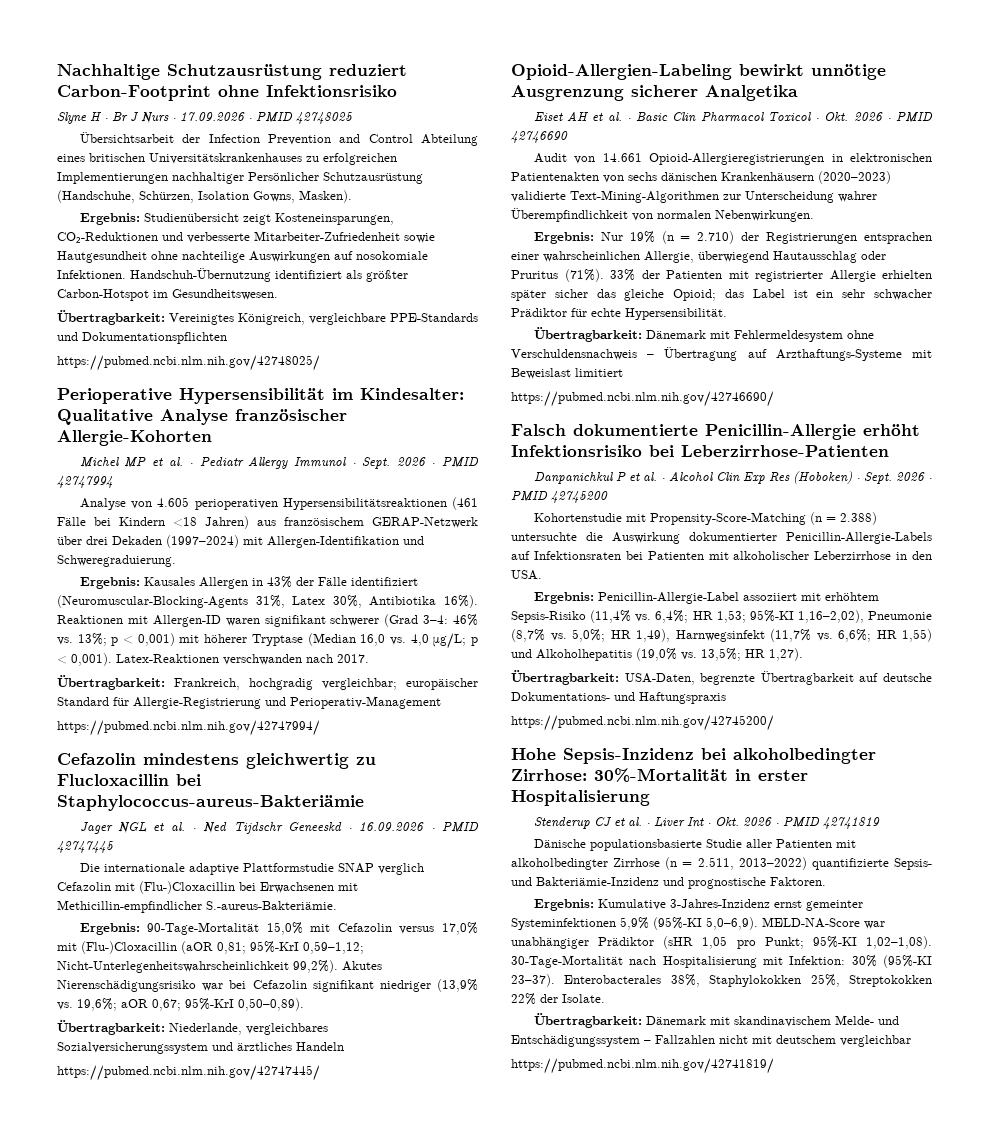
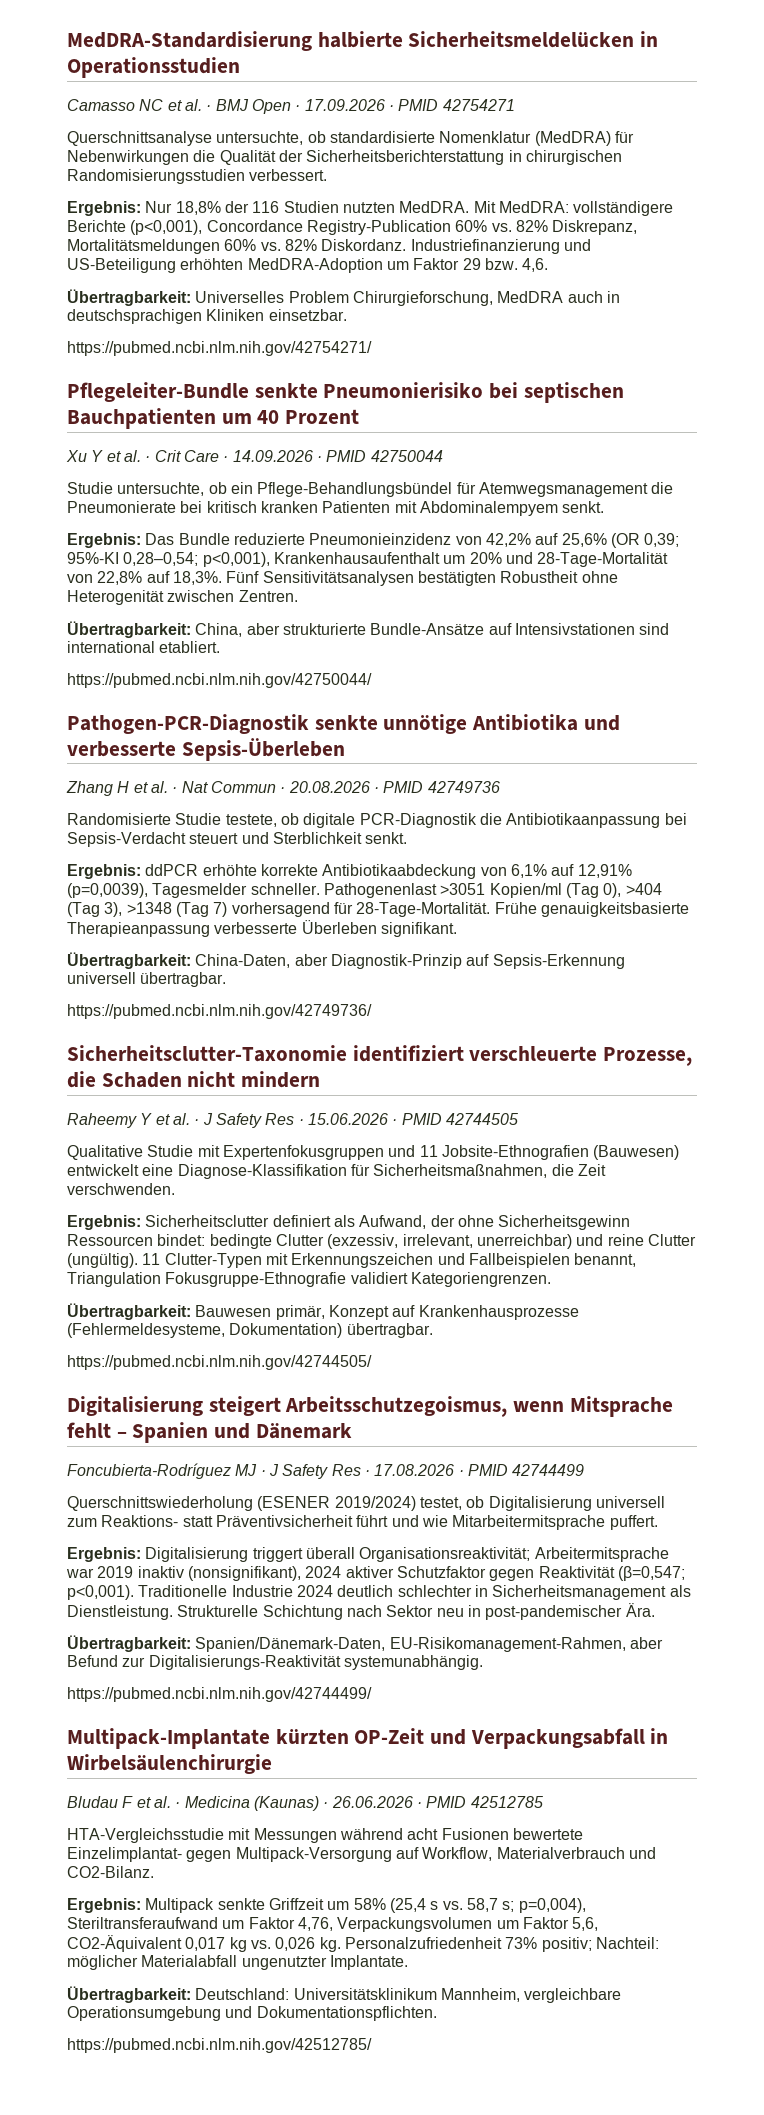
- Nachhaltige Schutzausrüstung reduziert Carbon-Footprint ohne Infektionsrisiko
- Slyne H · Br J Nurs · 17.09.2026 · PMID 42748025
- Übersichtsarbeit der Infection Prevention and Control Abteilung eines britischen Universitätskrankenhauses zu erfolgreichen Implementierungen nachhaltiger Persönlicher Schutzausrüstung (Handschuhe, Schürzen, Isolation Gowns, Masken).
- Ergebnis: Studienübersicht zeigt Kosteneinsparungen, CO₂-Reduktionen und verbesserte Mitarbeiter-Zufriedenheit sowie Hautgesundheit ohne nachteilige Auswirkungen auf nosokomiale Infektionen. Handschuh-Übernutzung identifiziert als größter Carbon-Hotspot im Gesundheitswesen.
- Übertragbarkeit: Vereinigtes Königreich, vergleichbare PPE-Standards und Dokumentationspflichten
- https://pubmed.ncbi.nlm.nih.gov/42748025/
- Perioperative Hypersensibilität im Kindesalter: Qualitative Analyse französischer Allergie-Kohorten
- Michel MP et al. · Pediatr Allergy Immunol · Sept. 2026 · PMID 42747994
- Analyse von 4.605 perioperativen Hypersensibilitätsreaktionen (461 Fälle bei Kindern <18 Jahren) aus französischem GERAP-Netzwerk über drei Dekaden (1997–2024) mit Allergen-Identifikation und Schweregraduierung.
- Ergebnis: Kausales Allergen in 43% der Fälle identifiziert (Neuromuscular-Blocking-Agents 31%, Latex 30%, Antibiotika 16%). Reaktionen mit Allergen-ID waren signifikant schwerer (Grad 3–4: 46% vs. 13%; p < 0,001) mit höherer Tryptase (Median 16,0 vs. 4,0 μg/L; p < 0,001). Latex-Reaktionen verschwanden nach 2017.
- Übertragbarkeit: Frankreich, hochgradig vergleichbar; europäischer Standard für Allergie-Registrierung und Perioperativ-Management
- https://pubmed.ncbi.nlm.nih.gov/42747994/
- Cefazolin mindestens gleichwertig zu Flucloxacillin bei Staphylococcus-aureus-Bakteriämie
- Jager NGL et al. · Ned Tijdschr Geneeskd · 16.09.2026 · PMID 42747445
- Die internationale adaptive Plattformstudie SNAP verglich Cefazolin mit (Flu-)Cloxacillin bei Erwachsenen mit Methicillin-empfindlicher S.-aureus-Bakteriämie.
- Ergebnis: 90-Tage-Mortalität 15,0% mit Cefazolin versus 17,0% mit (Flu-)Cloxacillin (aOR 0,81; 95%-KrI 0,59–1,12; Nicht-Unterlegenheitswahrscheinlichkeit 99,2%). Akutes Nierenschädigungsrisiko war bei Cefazolin signifikant niedriger (13,9% vs. 19,6%; aOR 0,67; 95%-KrI 0,50–0,89).
- Übertragbarkeit: Niederlande, vergleichbares Sozialversicherungssystem und ärztliches Handeln
- https://pubmed.ncbi.nlm.nih.gov/42747445/
- Opioid-Allergien-Labeling bewirkt unnötige Ausgrenzung sicherer Analgetika
- Eiset AH et al. · Basic Clin Pharmacol Toxicol · Okt. 2026 · PMID 42746690
- Audit von 14.661 Opioid-Allergieregistrierungen in elektronischen Patientenakten von sechs dänischen Krankenhäusern (2020–2023) validierte Text-Mining-Algorithmen zur Unterscheidung wahrer Überempfindlichkeit von normalen Nebenwirkungen.
- Ergebnis: Nur 19% (n = 2.710) der Registrierungen entsprachen einer wahrscheinlichen Allergie, überwiegend Hautausschlag oder Pruritus (71%). 33% der Patienten mit registrierter Allergie erhielten später sicher das gleiche Opioid; das Label ist ein sehr schwacher Prädiktor für echte Hypersensibilität.
- Übertragbarkeit: Dänemark mit Fehlermeldesystem ohne Verschuldensnachweis – Übertragung auf Arzthaftungs-Systeme mit Beweislast limitiert
- https://pubmed.ncbi.nlm.nih.gov/42746690/
- Falsch dokumentierte Penicillin-Allergie erhöht Infektionsrisiko bei Leberzirrhose-Patienten
- Danpanichkul P et al. · Alcohol Clin Exp Res (Hoboken) · Sept. 2026 · PMID 42745200
- Kohortenstudie mit Propensity-Score-Matching (n = 2.388) untersuchte die Auswirkung dokumentierter Penicillin-Allergie-Labels auf Infektionsraten bei Patienten mit alkoholischer Leberzirrhose in den USA.
- Ergebnis: Penicillin-Allergie-Label assoziiert mit erhöhtem Sepsis-Risiko (11,4% vs. 6,4%; HR 1,53; 95%-KI 1,16–2,02), Pneumonie (8,7% vs. 5,0%; HR 1,49), Harnwegsinfekt (11,7% vs. 6,6%; HR 1,55) und Alkoholhepatitis (19,0% vs. 13,5%; HR 1,27).
- Übertragbarkeit: USA-Daten, begrenzte Übertragbarkeit auf deutsche Dokumentations- und Haftungspraxis
- https://pubmed.ncbi.nlm.nih.gov/42745200/
- Hohe Sepsis-Inzidenz bei alkoholbedingter Zirrhose: 30%-Mortalität in erster Hospitalisierung
- Stenderup CJ et al. · Liver Int · Okt. 2026 · PMID 42741819
- Dänische populationsbasierte Studie aller Patienten mit alkoholbedingter Zirrhose (n = 2.511, 2013–2022) quantifizierte Sepsis- und Bakteriämie-Inzidenz und prognostische Faktoren.
- Ergebnis: Kumulative 3-Jahres-Inzidenz ernst gemeinter Systeminfektionen 5,9% (95%-KI 5,0–6,9). MELD-NA-Score war unabhängiger Prädiktor (sHR 1,05 pro Punkt; 95%-KI 1,02–1,08). 30-Tage-Mortalität nach Hospitalisierung mit Infektion: 30% (95%-KI 23–37). Enterobacterales 38%, Staphylokokken 25%, Streptokokken 22% der Isolate.
- Übertragbarkeit: Dänemark mit skandinavischem Melde- und Entschädigungssystem – Fallzahlen nicht mit deutschem vergleichbar
- https://pubmed.ncbi.nlm.nih.gov/42741819/
+ MedDRA-Standardisierung halbierte Sicherheitsmeldelücken in Operationsstudien
+ Camasso NC et al. · BMJ Open · 17.09.2026 · PMID 42754271
+ Querschnittsanalyse untersuchte, ob standardisierte Nomenklatur (MedDRA) für Nebenwirkungen die Qualität der Sicherheitsberichterstattung in chirurgischen Randomisierungsstudien verbessert.
+ Ergebnis: Nur 18,8% der 116 Studien nutzten MedDRA. Mit MedDRA: vollständigere Berichte (p<0,001), Concordance Registry-Publication 60% vs. 82% Diskrepanz, Mortalitätsmeldungen 60% vs. 82% Diskordanz. Industriefinanzierung und US-Beteiligung erhöhten MedDRA-Adoption um Faktor 29 bzw. 4,6.
+ Übertragbarkeit: Universelles Problem Chirurgieforschung, MedDRA auch in deutschsprachigen Kliniken einsetzbar.
+ https://pubmed.ncbi.nlm.nih.gov/42754271/
+ Pflegeleiter-Bundle senkte Pneumonierisiko bei septischen Bauchpatienten um 40 Prozent
+ Xu Y et al. · Crit Care · 14.09.2026 · PMID 42750044
+ Studie untersuchte, ob ein Pflege-Behandlungsbündel für Atemwegsmanagement die Pneumonierate bei kritisch kranken Patienten mit Abdominalempyem senkt.
+ Ergebnis: Das Bundle reduzierte Pneumonieinzidenz von 42,2% auf 25,6% (OR 0,39; 95%-KI 0,28–0,54; p<0,001), Krankenhausaufenthalt um 20% und 28-Tage-Mortalität von 22,8% auf 18,3%. Fünf Sensitivitätsanalysen bestätigten Robustheit ohne Heterogenität zwischen Zentren.
+ Übertragbarkeit: China, aber strukturierte Bundle-Ansätze auf Intensivstationen sind international etabliert.
+ https://pubmed.ncbi.nlm.nih.gov/42750044/
+ Pathogen-PCR-Diagnostik senkte unnötige Antibiotika und verbesserte Sepsis-Überleben
+ Zhang H et al. · Nat Commun · 20.08.2026 · PMID 42749736
+ Randomisierte Studie testete, ob digitale PCR-Diagnostik die Antibiotikaanpassung bei Sepsis-Verdacht steuert und Sterblichkeit senkt.
+ Ergebnis: ddPCR erhöhte korrekte Antibiotikaabdeckung von 6,1% auf 12,91% (p=0,0039), Tagesmelder schneller. Pathogenenlast >3051 Kopien/ml (Tag 0), >404 (Tag 3), >1348 (Tag 7) vorhersagend für 28-Tage-Mortalität. Frühe genauigkeitsbasierte Therapieanpassung verbesserte Überleben signifikant.
+ Übertragbarkeit: China-Daten, aber Diagnostik-Prinzip auf Sepsis-Erkennung universell übertragbar.
+ https://pubmed.ncbi.nlm.nih.gov/42749736/
+ Sicherheitsclutter-Taxonomie identifiziert verschleuerte Prozesse, die Schaden nicht mindern
+ Raheemy Y et al. · J Safety Res · 15.06.2026 · PMID 42744505
+ Qualitative Studie mit Expertenfokusgruppen und 11 Jobsite-Ethnografien (Bauwesen) entwickelt eine Diagnose-Klassifikation für Sicherheitsmaßnahmen, die Zeit verschwenden.
+ Ergebnis: Sicherheitsclutter definiert als Aufwand, der ohne Sicherheitsgewinn Ressourcen bindet: bedingte Clutter (exzessiv, irrelevant, unerreichbar) und reine Clutter (ungültig). 11 Clutter-Typen mit Erkennungszeichen und Fallbeispielen benannt, Triangulation Fokusgruppe-Ethnografie validiert Kategoriengrenzen.
+ Übertragbarkeit: Bauwesen primär, Konzept auf Krankenhausprozesse (Fehlermeldesysteme, Dokumentation) übertragbar.
+ https://pubmed.ncbi.nlm.nih.gov/42744505/
+ Digitalisierung steigert Arbeitsschutzegoismus, wenn Mitsprache fehlt – Spanien und Dänemark
+ Foncubierta-Rodríguez MJ · J Safety Res · 17.08.2026 · PMID 42744499
+ Querschnittswiederholung (ESENER 2019/2024) testet, ob Digitalisierung universell zum Reaktions- statt Präventivsicherheit führt und wie Mitarbeitermitsprache puffert.
+ Ergebnis: Digitalisierung triggert überall Organisationsreaktivität; Arbeitermitsprache war 2019 inaktiv (nonsignifikant), 2024 aktiver Schutzfaktor gegen Reaktivität (β=0,547; p<0,001). Traditionelle Industrie 2024 deutlich schlechter in Sicherheitsmanagement als Dienstleistung. Strukturelle Schichtung nach Sektor neu in post-pandemischer Ära.
+ Übertragbarkeit: Spanien/Dänemark-Daten, EU-Risikomanagement-Rahmen, aber Befund zur Digitalisierungs-Reaktivität systemunabhängig.
+ https://pubmed.ncbi.nlm.nih.gov/42744499/
+ Multipack-Implantate kürzten OP-Zeit und Verpackungsabfall in Wirbelsäulenchirurgie
+ Bludau F et al. · Medicina (Kaunas) · 26.06.2026 · PMID 42512785
+ HTA-Vergleichsstudie mit Messungen während acht Fusionen bewertete Einzelimplantat- gegen Multipack-Versorgung auf Workflow, Materialverbrauch und CO2-Bilanz.
+ Ergebnis: Multipack senkte Griffzeit um 58% (25,4 s vs. 58,7 s; p=0,004), Steriltransferaufwand um Faktor 4,76, Verpackungsvolumen um Faktor 5,6, CO2-Äquivalent 0,017 kg vs. 0,026 kg. Personalzufriedenheit 73% positiv; Nachteil: möglicher Materialabfall ungenutzter Implantate.
+ Übertragbarkeit: Deutschland: Universitätsklinikum Mannheim, vergleichbare Operationsumgebung und Dokumentationspflichten.
+ https://pubmed.ncbi.nlm.nih.gov/42512785/

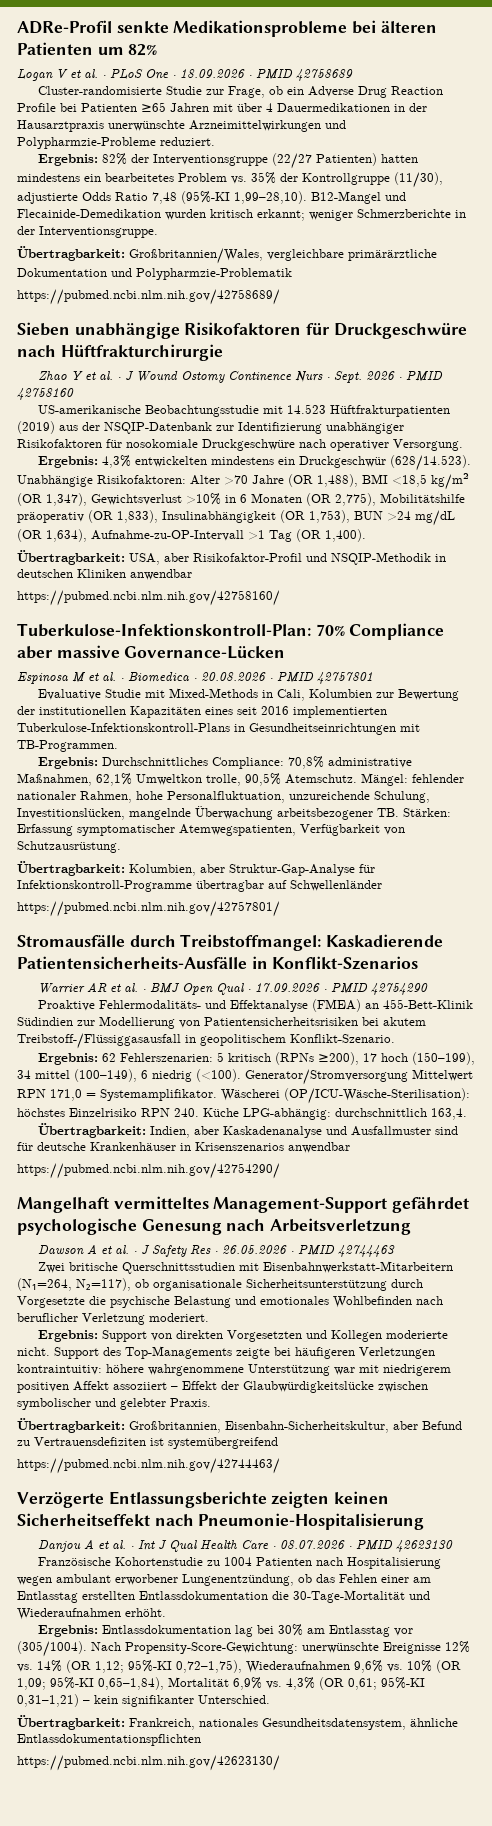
- MedDRA-Standardisierung halbierte Sicherheitsmeldelücken in Operationsstudien
- Camasso NC et al. · BMJ Open · 17.09.2026 · PMID 42754271
- Querschnittsanalyse untersuchte, ob standardisierte Nomenklatur (MedDRA) für Nebenwirkungen die Qualität der Sicherheitsberichterstattung in chirurgischen Randomisierungsstudien verbessert.
- Ergebnis: Nur 18,8% der 116 Studien nutzten MedDRA. Mit MedDRA: vollständigere Berichte (p<0,001), Concordance Registry-Publication 60% vs. 82% Diskrepanz, Mortalitätsmeldungen 60% vs. 82% Diskordanz. Industriefinanzierung und US-Beteiligung erhöhten MedDRA-Adoption um Faktor 29 bzw. 4,6.
- Übertragbarkeit: Universelles Problem Chirurgieforschung, MedDRA auch in deutschsprachigen Kliniken einsetzbar.
- https://pubmed.ncbi.nlm.nih.gov/42754271/
- Pflegeleiter-Bundle senkte Pneumonierisiko bei septischen Bauchpatienten um 40 Prozent
- Xu Y et al. · Crit Care · 14.09.2026 · PMID 42750044
- Studie untersuchte, ob ein Pflege-Behandlungsbündel für Atemwegsmanagement die Pneumonierate bei kritisch kranken Patienten mit Abdominalempyem senkt.
- Ergebnis: Das Bundle reduzierte Pneumonieinzidenz von 42,2% auf 25,6% (OR 0,39; 95%-KI 0,28–0,54; p<0,001), Krankenhausaufenthalt um 20% und 28-Tage-Mortalität von 22,8% auf 18,3%. Fünf Sensitivitätsanalysen bestätigten Robustheit ohne Heterogenität zwischen Zentren.
- Übertragbarkeit: China, aber strukturierte Bundle-Ansätze auf Intensivstationen sind international etabliert.
- https://pubmed.ncbi.nlm.nih.gov/42750044/
- Pathogen-PCR-Diagnostik senkte unnötige Antibiotika und verbesserte Sepsis-Überleben
- Zhang H et al. · Nat Commun · 20.08.2026 · PMID 42749736
- Randomisierte Studie testete, ob digitale PCR-Diagnostik die Antibiotikaanpassung bei Sepsis-Verdacht steuert und Sterblichkeit senkt.
- Ergebnis: ddPCR erhöhte korrekte Antibiotikaabdeckung von 6,1% auf 12,91% (p=0,0039), Tagesmelder schneller. Pathogenenlast >3051 Kopien/ml (Tag 0), >404 (Tag 3), >1348 (Tag 7) vorhersagend für 28-Tage-Mortalität. Frühe genauigkeitsbasierte Therapieanpassung verbesserte Überleben signifikant.
- Übertragbarkeit: China-Daten, aber Diagnostik-Prinzip auf Sepsis-Erkennung universell übertragbar.
- https://pubmed.ncbi.nlm.nih.gov/42749736/
- Sicherheitsclutter-Taxonomie identifiziert verschleuerte Prozesse, die Schaden nicht mindern
- Raheemy Y et al. · J Safety Res · 15.06.2026 · PMID 42744505
- Qualitative Studie mit Expertenfokusgruppen und 11 Jobsite-Ethnografien (Bauwesen) entwickelt eine Diagnose-Klassifikation für Sicherheitsmaßnahmen, die Zeit verschwenden.
- Ergebnis: Sicherheitsclutter definiert als Aufwand, der ohne Sicherheitsgewinn Ressourcen bindet: bedingte Clutter (exzessiv, irrelevant, unerreichbar) und reine Clutter (ungültig). 11 Clutter-Typen mit Erkennungszeichen und Fallbeispielen benannt, Triangulation Fokusgruppe-Ethnografie validiert Kategoriengrenzen.
- Übertragbarkeit: Bauwesen primär, Konzept auf Krankenhausprozesse (Fehlermeldesysteme, Dokumentation) übertragbar.
- https://pubmed.ncbi.nlm.nih.gov/42744505/
- Digitalisierung steigert Arbeitsschutzegoismus, wenn Mitsprache fehlt – Spanien und Dänemark
- Foncubierta-Rodríguez MJ · J Safety Res · 17.08.2026 · PMID 42744499
- Querschnittswiederholung (ESENER 2019/2024) testet, ob Digitalisierung universell zum Reaktions- statt Präventivsicherheit führt und wie Mitarbeitermitsprache puffert.
- Ergebnis: Digitalisierung triggert überall Organisationsreaktivität; Arbeitermitsprache war 2019 inaktiv (nonsignifikant), 2024 aktiver Schutzfaktor gegen Reaktivität (β=0,547; p<0,001). Traditionelle Industrie 2024 deutlich schlechter in Sicherheitsmanagement als Dienstleistung. Strukturelle Schichtung nach Sektor neu in post-pandemischer Ära.
- Übertragbarkeit: Spanien/Dänemark-Daten, EU-Risikomanagement-Rahmen, aber Befund zur Digitalisierungs-Reaktivität systemunabhängig.
- https://pubmed.ncbi.nlm.nih.gov/42744499/
- Multipack-Implantate kürzten OP-Zeit und Verpackungsabfall in Wirbelsäulenchirurgie
- Bludau F et al. · Medicina (Kaunas) · 26.06.2026 · PMID 42512785
- HTA-Vergleichsstudie mit Messungen während acht Fusionen bewertete Einzelimplantat- gegen Multipack-Versorgung auf Workflow, Materialverbrauch und CO2-Bilanz.
- Ergebnis: Multipack senkte Griffzeit um 58% (25,4 s vs. 58,7 s; p=0,004), Steriltransferaufwand um Faktor 4,76, Verpackungsvolumen um Faktor 5,6, CO2-Äquivalent 0,017 kg vs. 0,026 kg. Personalzufriedenheit 73% positiv; Nachteil: möglicher Materialabfall ungenutzter Implantate.
- Übertragbarkeit: Deutschland: Universitätsklinikum Mannheim, vergleichbare Operationsumgebung und Dokumentationspflichten.
- https://pubmed.ncbi.nlm.nih.gov/42512785/
+ ADRe-Profil senkte Medikationsprobleme bei älteren Patienten um 82%
+ Logan V et al. · PLoS One · 18.09.2026 · PMID 42758689
+ Cluster-randomisierte Studie zur Frage, ob ein Adverse Drug Reaction Profile bei Patienten ≥65 Jahren mit über 4 Dauermedikationen in der Hausarztpraxis unerwünschte Arzneimittelwirkungen und Polypharmzie-Probleme reduziert.
+ Ergebnis: 82% der Interventionsgruppe (22/27 Patienten) hatten mindestens ein bearbeitetes Problem vs. 35% der Kontrollgruppe (11/30), adjustierte Odds Ratio 7,48 (95%-KI 1,99–28,10). B12-Mangel und Flecainide-Demedikation wurden kritisch erkannt; weniger Schmerzberichte in der Interventionsgruppe.
+ Übertragbarkeit: Großbritannien/Wales, vergleichbare primärärztliche Dokumentation und Polypharmzie-Problematik
+ https://pubmed.ncbi.nlm.nih.gov/42758689/
+ Sieben unabhängige Risikofaktoren für Druckgeschwüre nach Hüftfrakturchirurgie
+ Zhao Y et al. · J Wound Ostomy Continence Nurs · Sept. 2026 · PMID 42758160
+ US-amerikanische Beobachtungsstudie mit 14.523 Hüftfrakturpatienten (2019) aus der NSQIP-Datenbank zur Identifizierung unabhängiger Risikofaktoren für nosokomiale Druckgeschwüre nach operativer Versorgung.
+ Ergebnis: 4,3% entwickelten mindestens ein Druckgeschwür (628/14.523). Unabhängige Risikofaktoren: Alter >70 Jahre (OR 1,488), BMI <18,5 kg/m² (OR 1,347), Gewichtsverlust >10% in 6 Monaten (OR 2,775), Mobilitätshilfe präoperativ (OR 1,833), Insulinabhängigkeit (OR 1,753), BUN >24 mg/dL (OR 1,634), Aufnahme-zu-OP-Intervall >1 Tag (OR 1,400).
+ Übertragbarkeit: USA, aber Risikofaktor-Profil und NSQIP-Methodik in deutschen Kliniken anwendbar
+ https://pubmed.ncbi.nlm.nih.gov/42758160/
+ Tuberkulose-Infektionskontroll-Plan: 70% Compliance aber massive Governance-Lücken
+ Espinosa M et al. · Biomedica · 20.08.2026 · PMID 42757801
+ Evaluative Studie mit Mixed-Methods in Cali, Kolumbien zur Bewertung der institutionellen Kapazitäten eines seit 2016 implementierten Tuberkulose-Infektionskontroll-Plans in Gesundheitseinrichtungen mit TB-Programmen.
+ Ergebnis: Durchschnittliches Compliance: 70,8% administrative Maßnahmen, 62,1% Umweltkon trolle, 90,5% Atemschutz. Mängel: fehlender nationaler Rahmen, hohe Personalfluktuation, unzureichende Schulung, Investitionslücken, mangelnde Überwachung arbeitsbezogener TB. Stärken: Erfassung symptomatischer Atemwegspatienten, Verfügbarkeit von Schutzausrüstung.
+ Übertragbarkeit: Kolumbien, aber Struktur-Gap-Analyse für Infektionskontroll-Programme übertragbar auf Schwellenländer
+ https://pubmed.ncbi.nlm.nih.gov/42757801/
+ Stromausfälle durch Treibstoffmangel: Kaskadierende Patientensicherheits-Ausfälle in Konflikt-Szenarios
+ Warrier AR et al. · BMJ Open Qual · 17.09.2026 · PMID 42754290
+ Proaktive Fehlermodalitäts- und Effektanalyse (FMEA) an 455-Bett-Klinik Südindien zur Modellierung von Patientensicherheitsrisiken bei akutem Treibstoff-/Flüssiggasausfall in geopolitischem Konflikt-Szenario.
+ Ergebnis: 62 Fehlerszenarien: 5 kritisch (RPNs ≥200), 17 hoch (150–199), 34 mittel (100–149), 6 niedrig (<100). Generator/Stromversorgung Mittelwert RPN 171,0 = Systemamplifikator. Wäscherei (OP/ICU-Wäsche-Sterilisation): höchstes Einzelrisiko RPN 240. Küche LPG-abhängig: durchschnittlich 163,4.
+ Übertragbarkeit: Indien, aber Kaskadenanalyse und Ausfallmuster sind für deutsche Krankenhäuser in Krisenszenarios anwendbar
+ https://pubmed.ncbi.nlm.nih.gov/42754290/
+ Mangelhaft vermitteltes Management-Support gefährdet psychologische Genesung nach Arbeitsverletzung
+ Dawson A et al. · J Safety Res · 26.05.2026 · PMID 42744463
+ Zwei britische Querschnittsstudien mit Eisenbahnwerkstatt-Mitarbeitern (N₁=264, N₂=117), ob organisationale Sicherheitsunterstützung durch Vorgesetzte die psychische Belastung und emotionales Wohlbefinden nach beruflicher Verletzung moderiert.
+ Ergebnis: Support von direkten Vorgesetzten und Kollegen moderierte nicht. Support des Top-Managements zeigte bei häufigeren Verletzungen kontraintuitiv: höhere wahrgenommene Unterstützung war mit niedrigerem positiven Affekt assoziiert – Effekt der Glaubwürdigkeitslücke zwischen symbolischer und gelebter Praxis.
+ Übertragbarkeit: Großbritannien, Eisenbahn-Sicherheitskultur, aber Befund zu Vertrauensdefiziten ist systemübergreifend
+ https://pubmed.ncbi.nlm.nih.gov/42744463/
+ Verzögerte Entlassungsberichte zeigten keinen Sicherheitseffekt nach Pneumonie-Hospitalisierung
+ Danjou A et al. · Int J Qual Health Care · 08.07.2026 · PMID 42623130
+ Französische Kohortenstudie zu 1004 Patienten nach Hospitalisierung wegen ambulant erworbener Lungenentzündung, ob das Fehlen einer am Entlasstag erstellten Entlassdokumentation die 30-Tage-Mortalität und Wiederaufnahmen erhöht.
+ Ergebnis: Entlassdokumentation lag bei 30% am Entlasstag vor (305/1004). Nach Propensity-Score-Gewichtung: unerwünschte Ereignisse 12% vs. 14% (OR 1,12; 95%-KI 0,72–1,75), Wiederaufnahmen 9,6% vs. 10% (OR 1,09; 95%-KI 0,65–1,84), Mortalität 6,9% vs. 4,3% (OR 0,61; 95%-KI 0,31–1,21) – kein signifikanter Unterschied.
+ Übertragbarkeit: Frankreich, nationales Gesundheitsdatensystem, ähnliche Entlassdokumentationspflichten
+ https://pubmed.ncbi.nlm.nih.gov/42623130/

